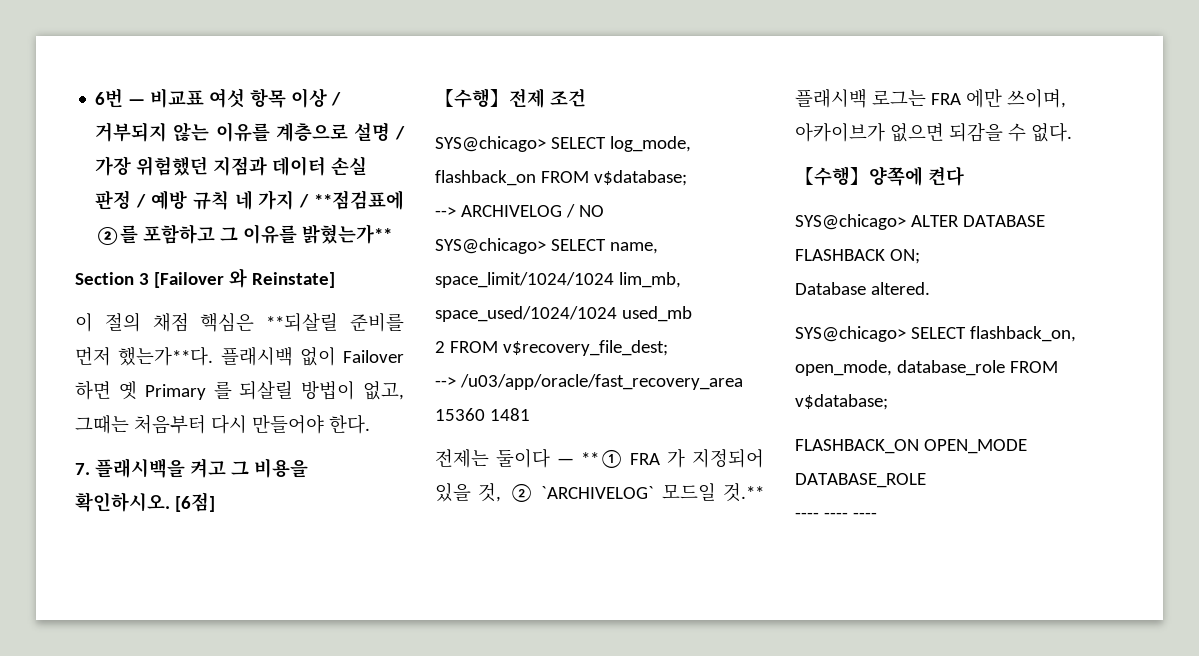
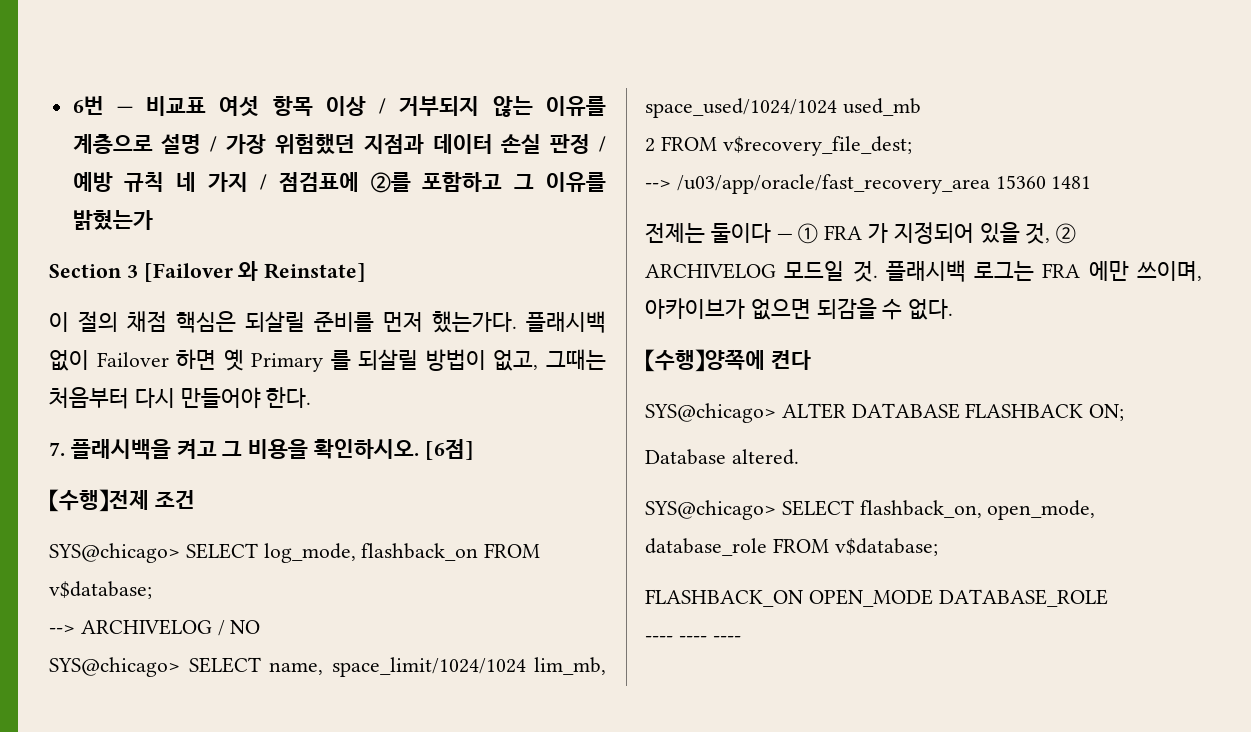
- 6번 — 비교표 여섯 항목 이상 / 거부되지 않는 이유를 계층으로 설명 / 가장 위험했던 지점과 데이터 손실 판정 / 예방 규칙 네 가지 / **점검표에 ②를 포함하고 그 이유를 밝혔는가**
+ 6번 — 비교표 여섯 항목 이상 / 거부되지 않는 이유를 계층으로 설명 / 가장 위험했던 지점과 데이터 손실 판정 / 예방 규칙 네 가지 / 점검표에 ②를 포함하고 그 이유를 밝혔는가
- 이 절의 채점 핵심은 **되살릴 준비를 먼저 했는가**다.
+ 이 절의 채점 핵심은 되살릴 준비를 먼저 했는가다.
- 전제는 둘이다 — **① FRA 가 지정되어 있을 것, ② `ARCHIVELOG` 모드일 것.** 플래시백 로그는 FRA 에만 쓰이며, 아카이브가 없으면 되감을 수 없다.
+ 전제는 둘이다 — ① FRA 가 지정되어 있을 것, ② ARCHIVELOG 모드일 것. 플래시백 로그는 FRA 에만 쓰이며, 아카이브가 없으면 되감을 수 없다.

